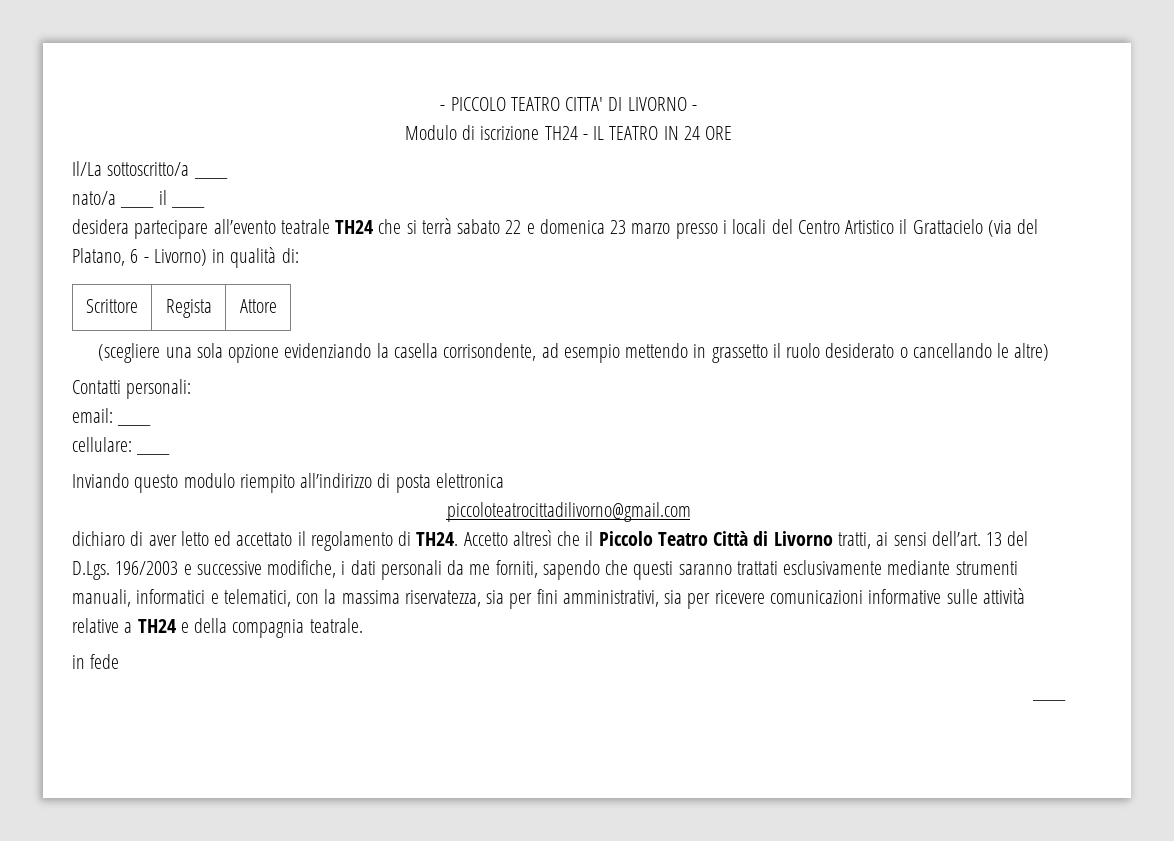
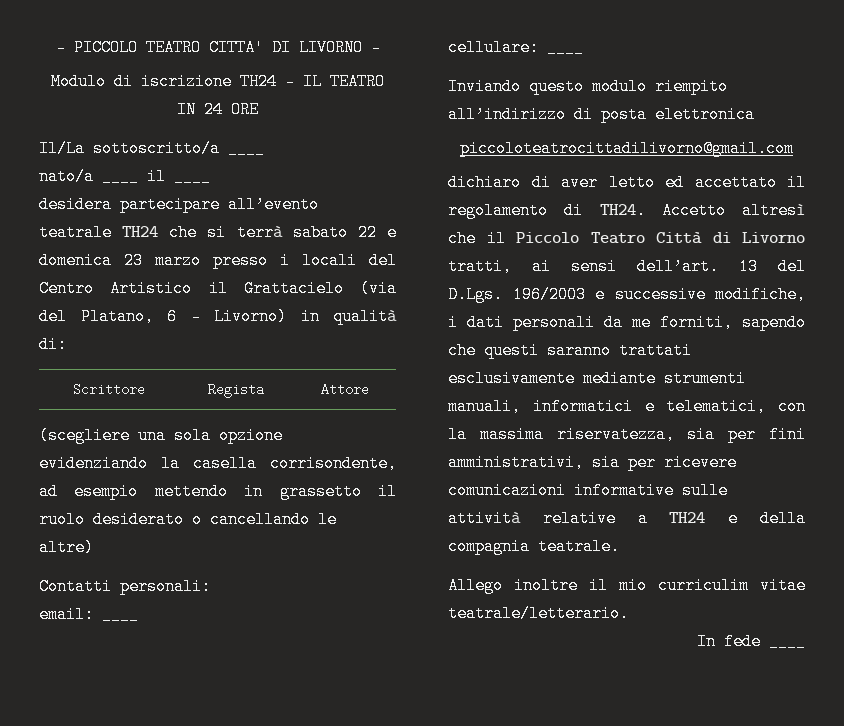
- in fede
- ____
+ Allego inoltre il mio curriculim vitae teatrale/letterario.
+ In fede ____

